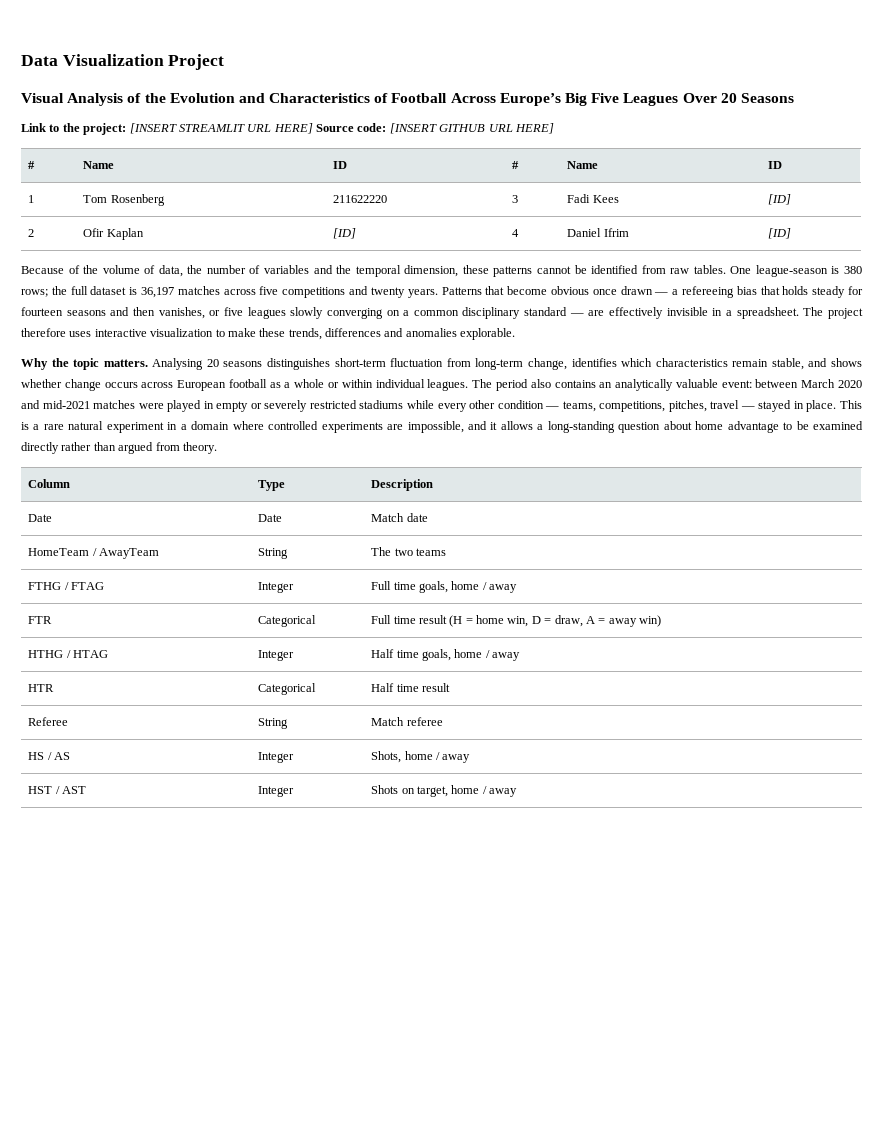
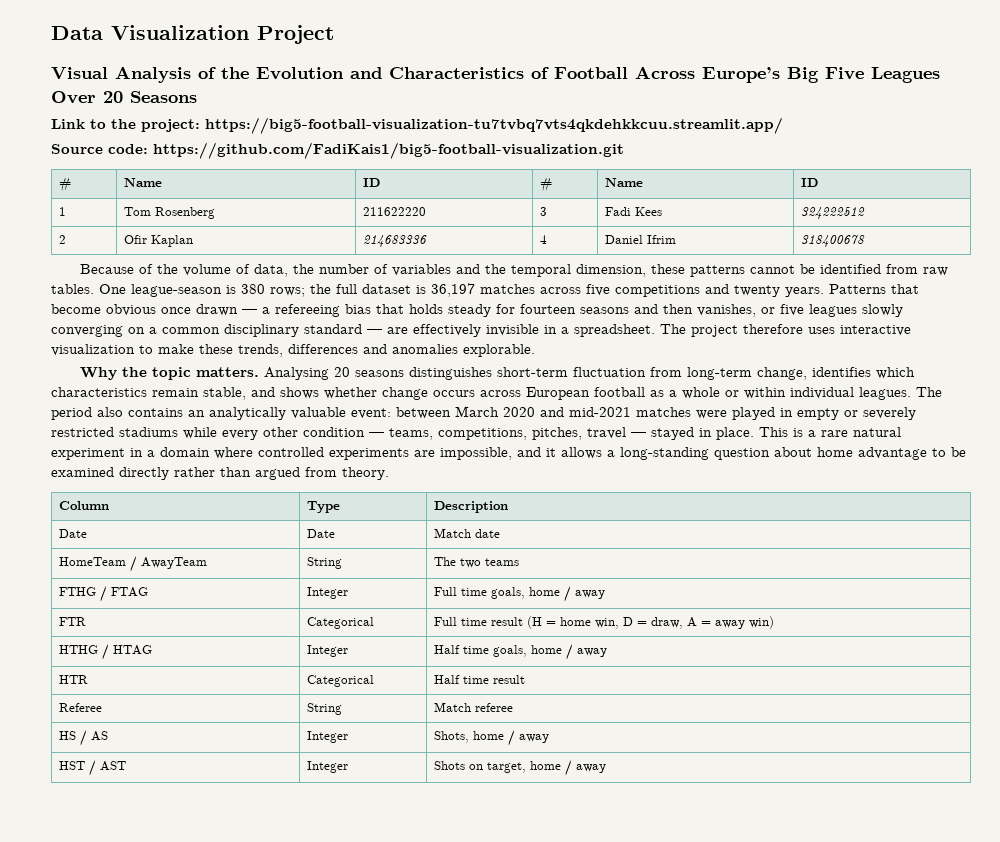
- Link to the project: [INSERT STREAMLIT URL HERE] Source code: [INSERT GITHUB URL HERE]
+ Link to the project: https://big5-football-visualization-tu7tvbq7vts4qkdehkkcuu.streamlit.app/
+ Source code: https://github.com/FadiKais1/big5-football-visualization.git
- 1 | Tom Rosenberg | 211622220 | 3 | Fadi Kees | [ID]
+ 1 | Tom Rosenberg | 211622220 | 3 | Fadi Kees | 324222512
- 2 | Ofir Kaplan | [ID] | 4 | Daniel Ifrim | [ID]
+ 2 | Ofir Kaplan | 214683336 | 4 | Daniel Ifrim | 318400678

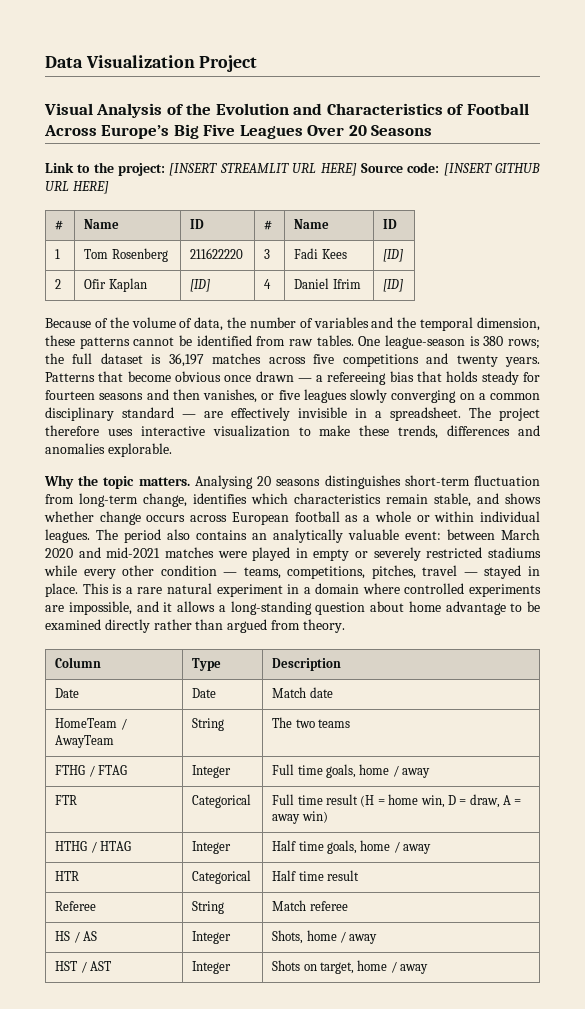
- Link to the project: https://big5-football-visualization-tu7tvbq7vts4qkdehkkcuu.streamlit.app/
- Source code: https://github.com/FadiKais1/big5-football-visualization.git
+ Link to the project: [INSERT STREAMLIT URL HERE] Source code: [INSERT GITHUB URL HERE]
- 1 | Tom Rosenberg | 211622220 | 3 | Fadi Kees | 324222512
+ 1 | Tom Rosenberg | 211622220 | 3 | Fadi Kees | [ID]
- 2 | Ofir Kaplan | 214683336 | 4 | Daniel Ifrim | 318400678
+ 2 | Ofir Kaplan | [ID] | 4 | Daniel Ifrim | [ID]

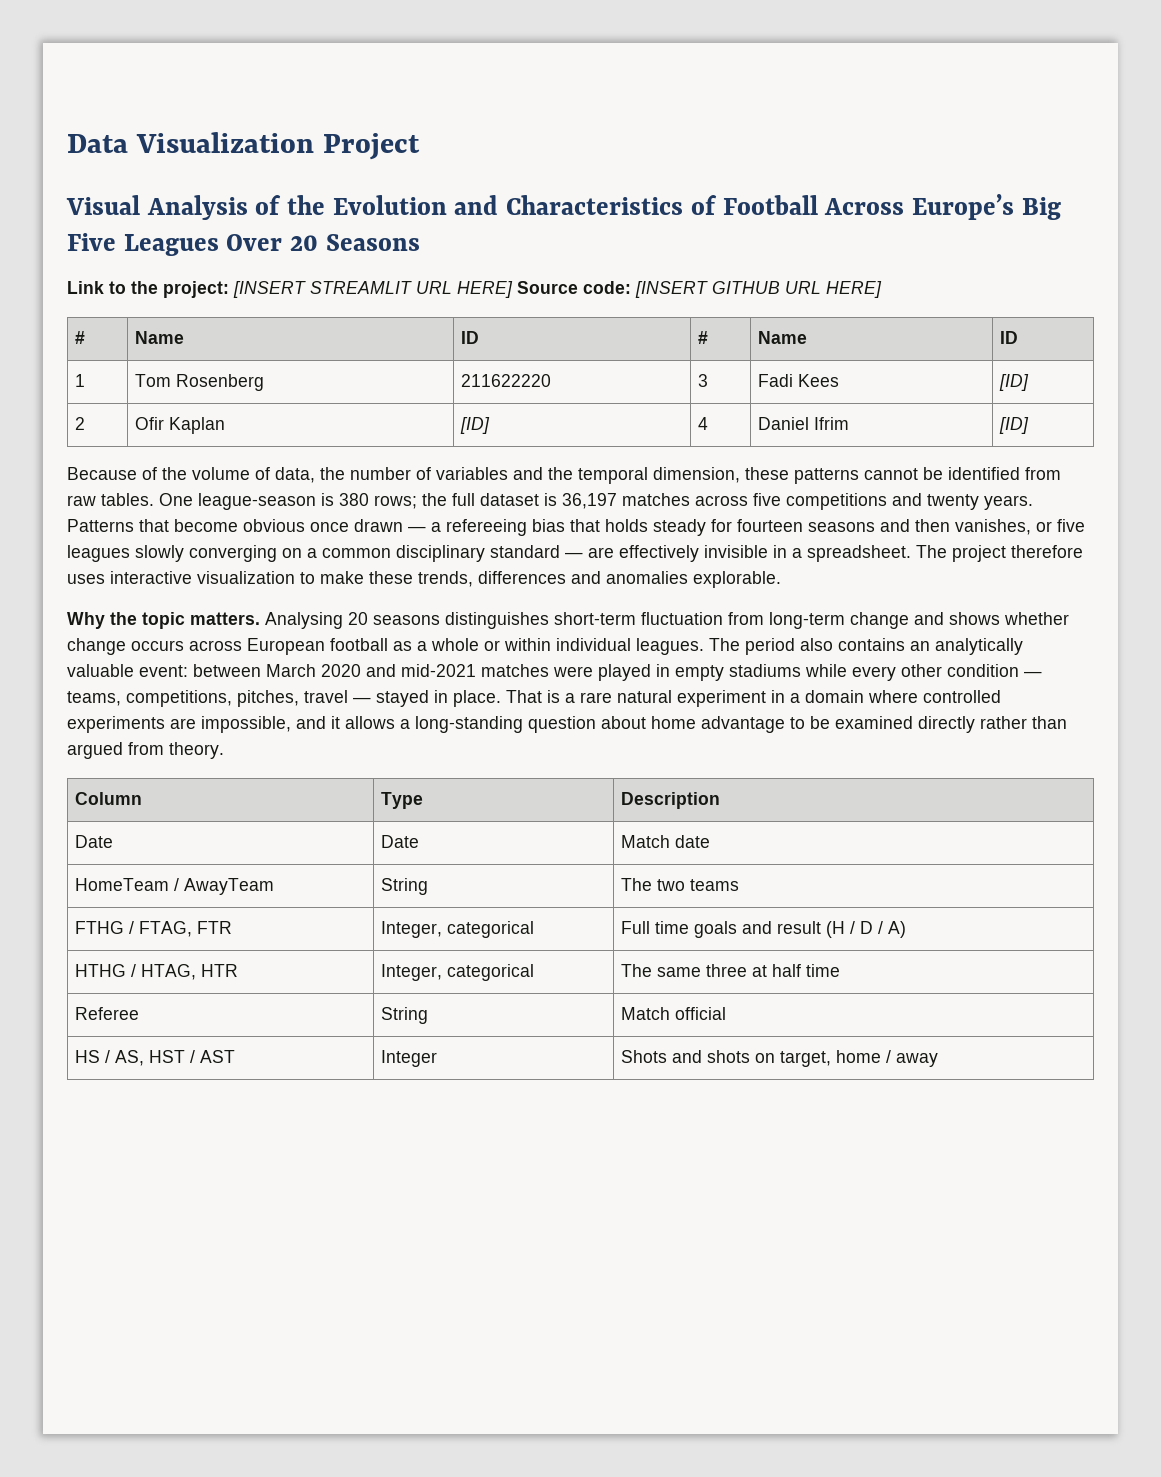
- Analysing 20 seasons distinguishes short-term fluctuation from long-term change, identifies which characteristics remain stable, and shows whether change occurs across European football as a whole or within individual leagues.
+ Analysing 20 seasons distinguishes short-term fluctuation from long-term change and shows whether change occurs across European football as a whole or within individual leagues.
- The period also contains an analytically valuable event: between March 2020 and mid-2021 matches were played in empty or severely restricted stadiums while every other condition — teams, competitions, pitches, travel — stayed in place.
+ The period also contains an analytically valuable event: between March 2020 and mid-2021 matches were played in empty stadiums while every other condition — teams, competitions, pitches, travel — stayed in place.
- This is a rare natural experiment in a domain where controlled experiments are impossible, and it allows a long-standing question about home advantage to be examined directly rather than argued from theory.
+ That is a rare natural experiment in a domain where controlled experiments are impossible, and it allows a long-standing question about home advantage to be examined directly rather than argued from theory.
- FTHG / FTAG | Integer | Full time goals, home / away
- FTR | Categorical | Full time result (H = home win, D = draw, A = away win)
- HTHG / HTAG | Integer | Half time goals, home / away
- HTR | Categorical | Half time result
+ FTHG / FTAG, FTR | Integer, categorical | Full time goals and result (H / D / A)
+ HTHG / HTAG, HTR | Integer, categorical | The same three at half time
- Referee | String | Match referee
+ Referee | String | Match official
- HS / AS | Integer | Shots, home / away
- HST / AST | Integer | Shots on target, home / away
+ HS / AS, HST / AST | Integer | Shots and shots on target, home / away

